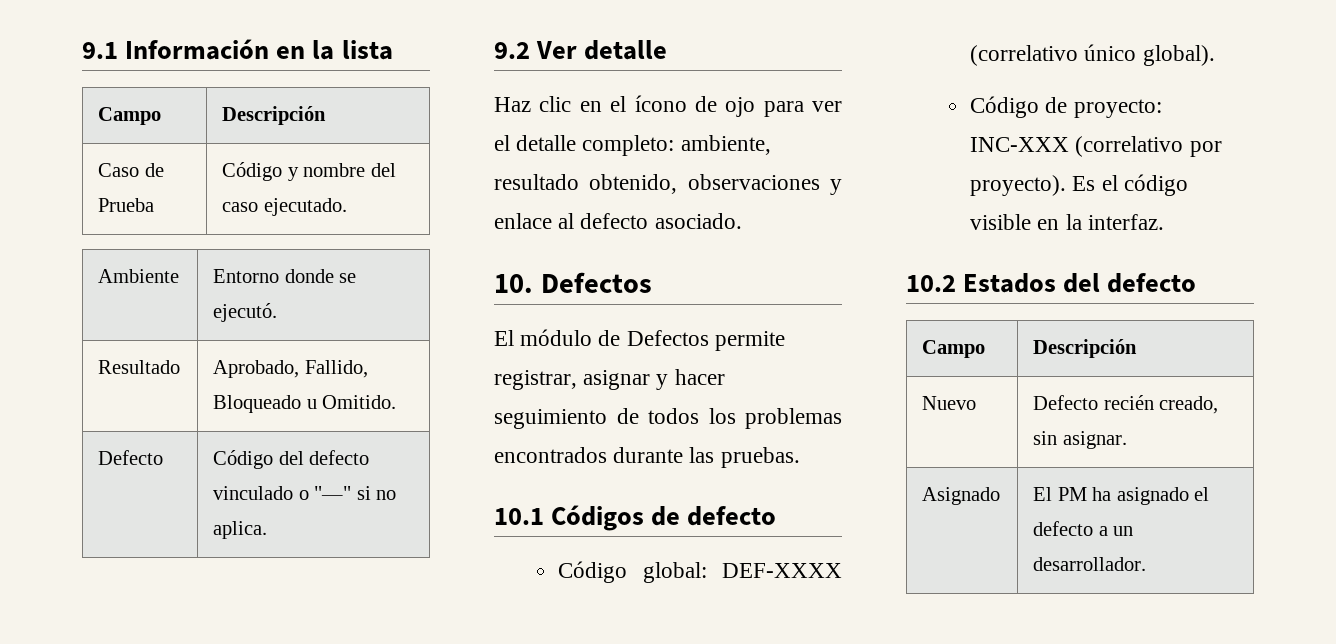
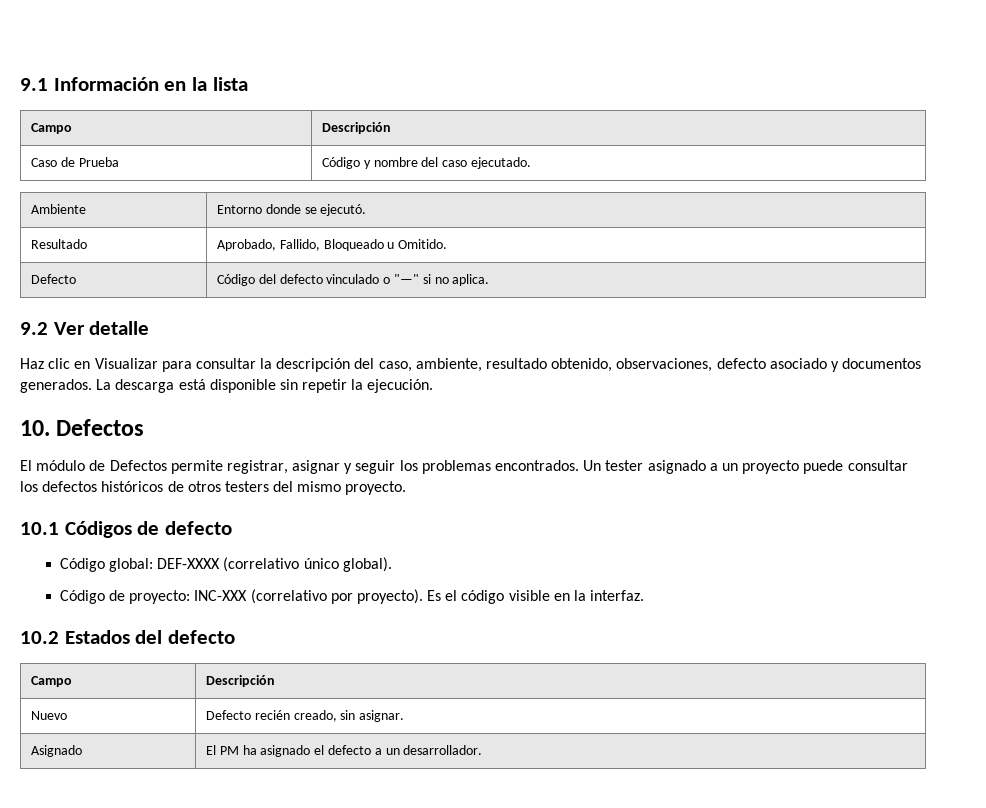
- Haz clic en el ícono de ojo para ver el detalle completo: ambiente, resultado obtenido, observaciones y enlace al defecto asociado.
+ Haz clic en Visualizar para consultar la descripción del caso, ambiente, resultado obtenido, observaciones, defecto asociado y documentos generados. La descarga está disponible sin repetir la ejecución.
- El módulo de Defectos permite registrar, asignar y hacer seguimiento de todos los problemas encontrados durante las pruebas.
+ El módulo de Defectos permite registrar, asignar y seguir los problemas encontrados. Un tester asignado a un proyecto puede consultar los defectos históricos de otros testers del mismo proyecto.

